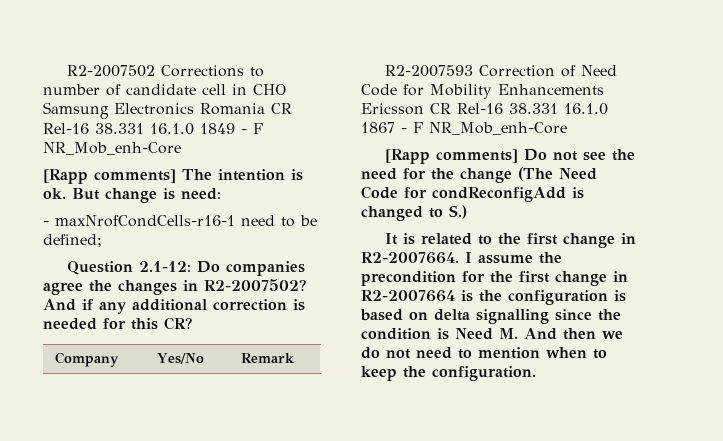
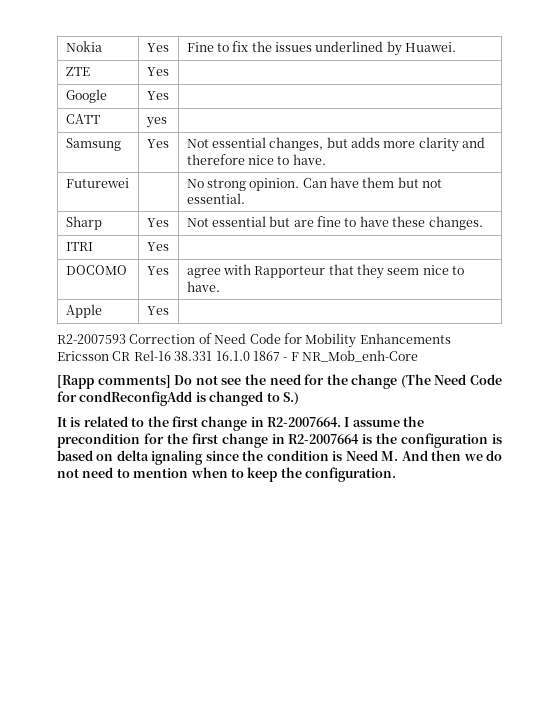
- R2-2007502 Corrections to number of candidate cell in CHO Samsung Electronics Romania CR Rel-16 38.331 16.1.0 1849 - F NR_Mob_enh-Core
- [Rapp comments] The intention is ok. But change is need:
- - maxNrofCondCells-r16-1 need to be defined;
- Question 2.1-12: Do companies agree the changes in R2-2007502? And if any additional correction is needed for this CR?
- Company | Yes/No | Remark
+ Nokia | Yes | Fine to fix the issues underlined by Huawei.
+ ZTE | Yes |
+ Google | Yes |
+ CATT | yes |
+ Samsung | Yes | Not essential changes, but adds more clarity and therefore nice to have.
+ Futurewei | | No strong opinion. Can have them but not essential.
+ Sharp | Yes | Not essential but are fine to have these changes.
+ ITRI | Yes |
+ DOCOMO | Yes | agree with Rapporteur that they seem nice to have.
+ Apple | Yes |
- I assume the precondition for the first change in R2-2007664 is the configuration is based on delta signalling since the condition is Need M. And then we do not need to mention when to keep the configuration.
+ I assume the precondition for the first change in R2-2007664 is the configuration is based on delta ignaling since the condition is Need M. And then we do not need to mention when to keep the configuration.

